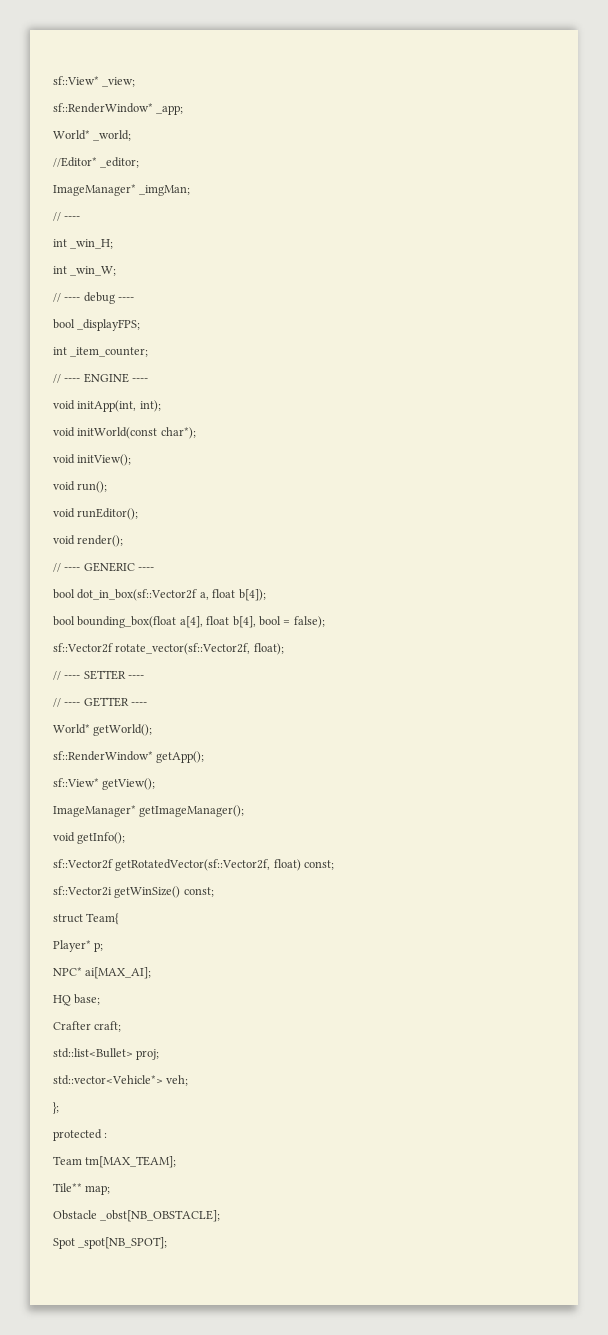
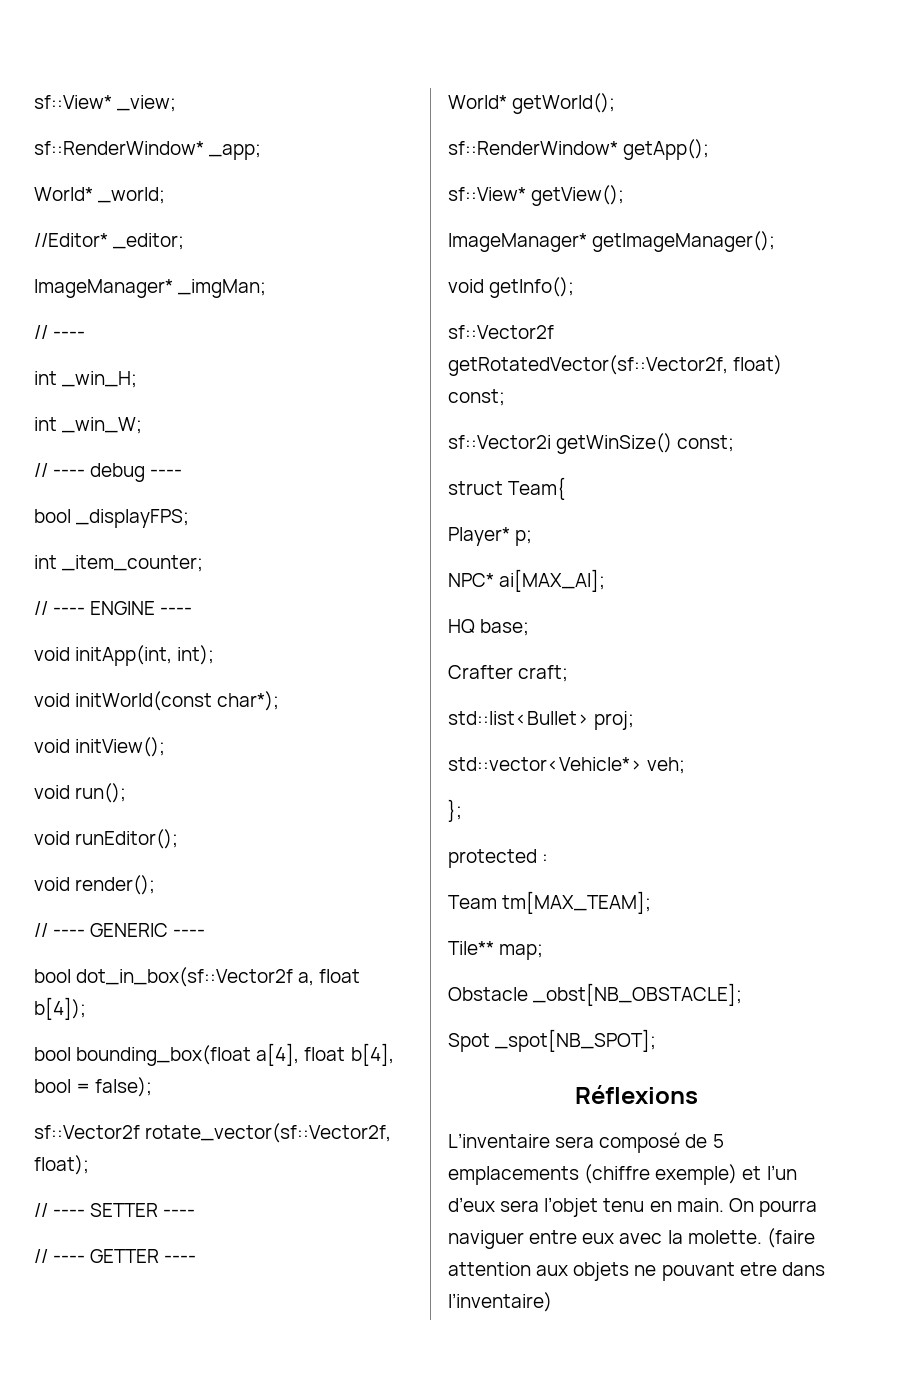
+ Réflexions
+ L’inventaire sera composé de 5 emplacements (chiffre exemple) et l’un d’eux sera l’objet tenu en main. On pourra naviguer entre eux avec la molette. (faire attention aux objets ne pouvant etre dans l’inventaire)

